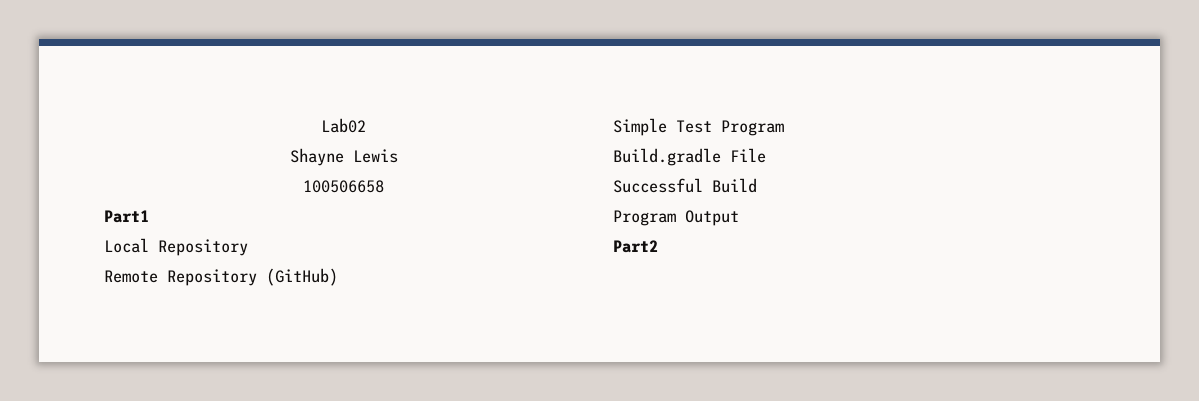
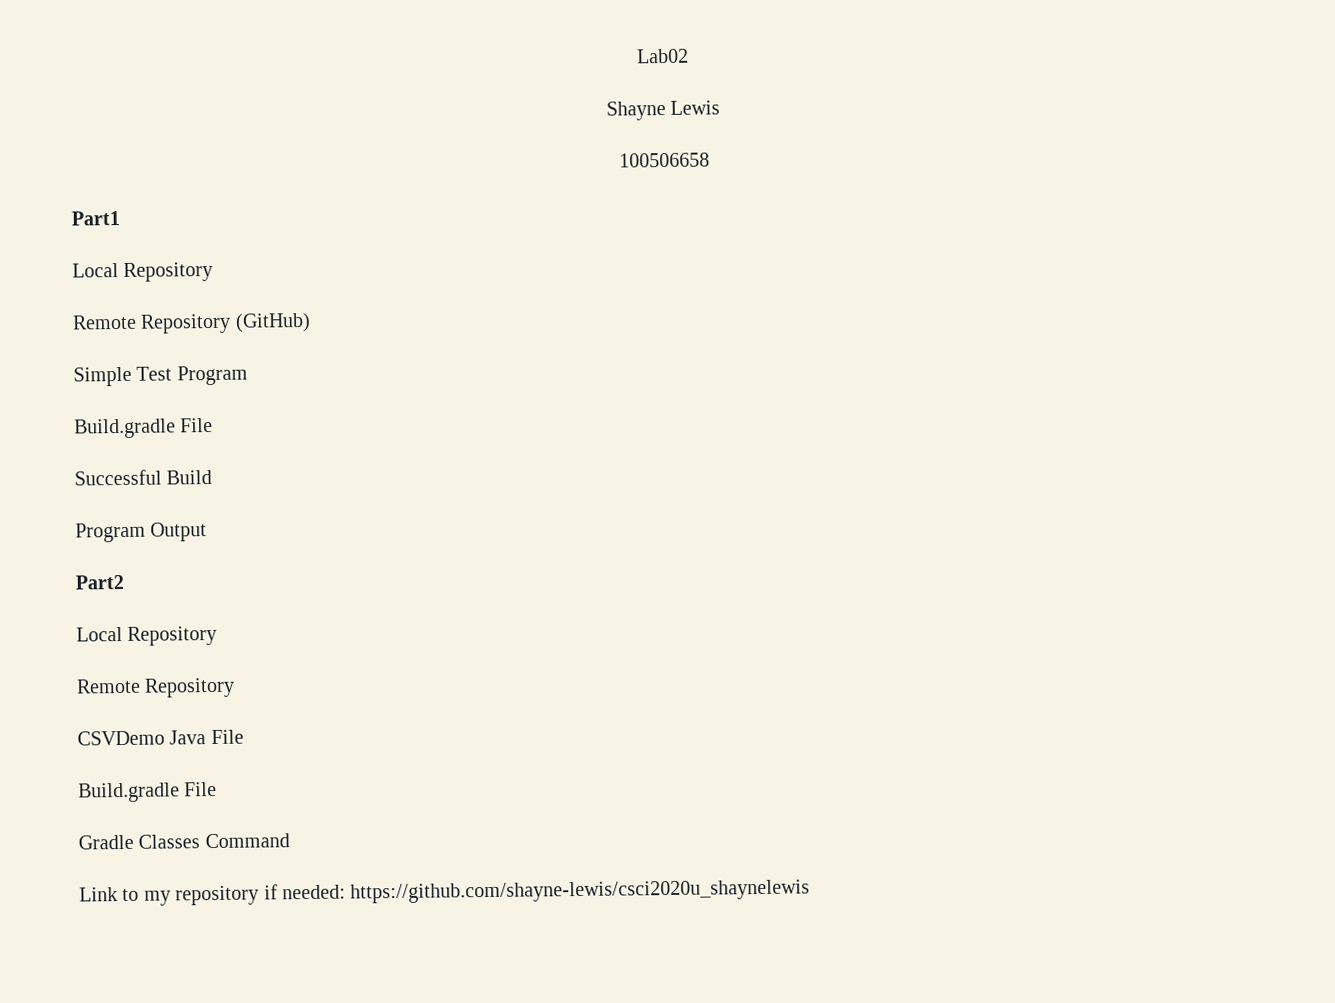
  Part2
+ Local Repository
+ Remote Repository
+ CSVDemo Java File
+ Build.gradle File
+ Gradle Classes Command
+ Link to my repository if needed: https://github.com/shayne-lewis/csci2020u_shaynelewis

